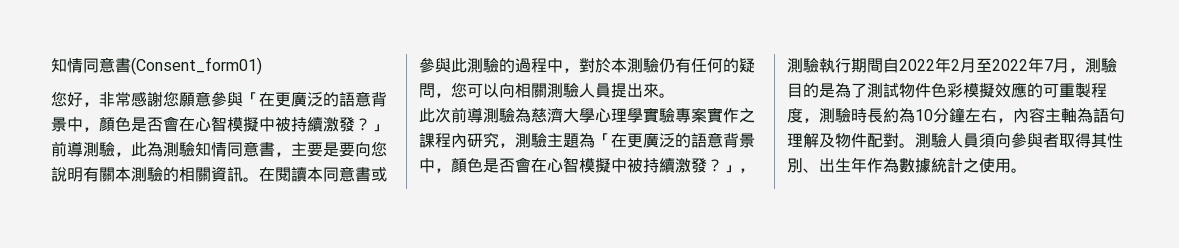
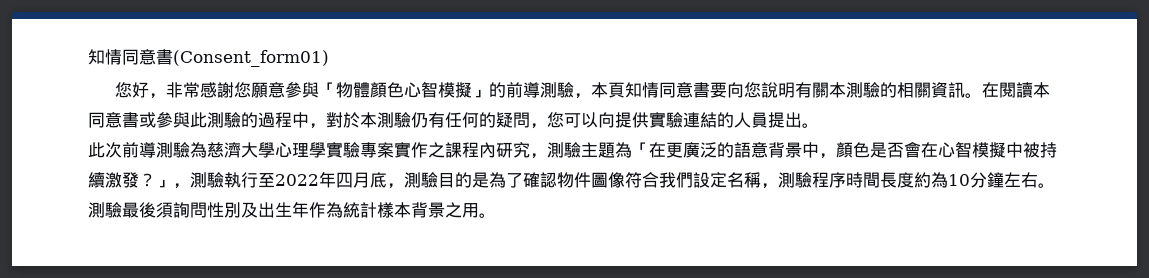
- 您好，非常感謝您願意參與「在更廣泛的語意背景中，顏色是否會在心智模擬中被持續激發？」前導測驗，此為測驗知情同意書，主要是要向您說明有關本測驗的相關資訊。
+ 您好，非常感謝您願意參與「物體顏色心智模擬」的前導測驗，本頁知情同意書要向您說明有關本測驗的相關資訊。
- 在閱讀本同意書或參與此測驗的過程中，對於本測驗仍有任何的疑問，您可以向相關測驗人員提出來。
+ 在閱讀本同意書或參與此測驗的過程中，對於本測驗仍有任何的疑問，您可以向提供實驗連結的人員提出。
- 此次前導測驗為慈濟大學心理學實驗專案實作之課程內研究，測驗主題為「在更廣泛的語意背景中，顏色是否會在心智模擬中被持續激發？」，測驗執行期間自2022年2月至2022年7月，測驗目的是為了測試物件色彩模擬效應的可重製程度，測驗時長約為10分鐘左右，內容主軸為語句理解及物件配對。測驗人員須向參與者取得其性別、出生年作為數據統計之使用。
+ 此次前導測驗為慈濟大學心理學實驗專案實作之課程內研究，測驗主題為「在更廣泛的語意背景中，顏色是否會在心智模擬中被持續激發？」，測驗執行至2022年四月底，測驗目的是為了確認物件圖像符合我們設定名稱，測驗程序時間長度約為10分鐘左右。測驗最後須詢問性別及出生年作為統計樣本背景之用。

